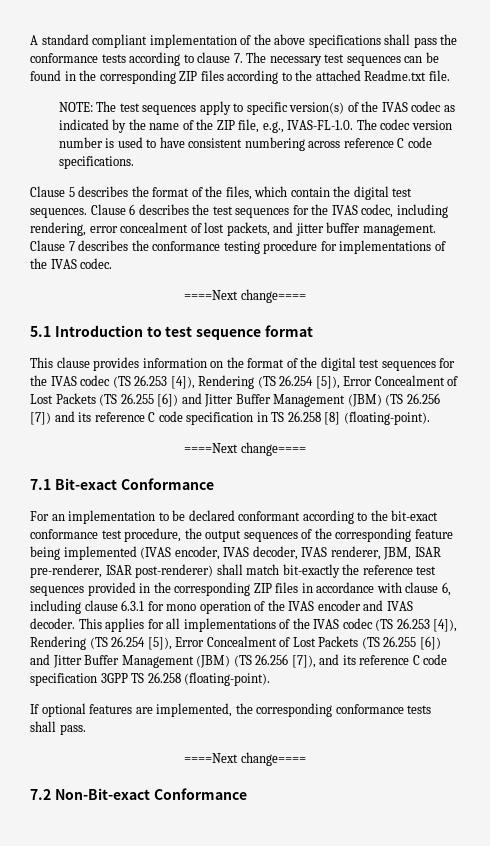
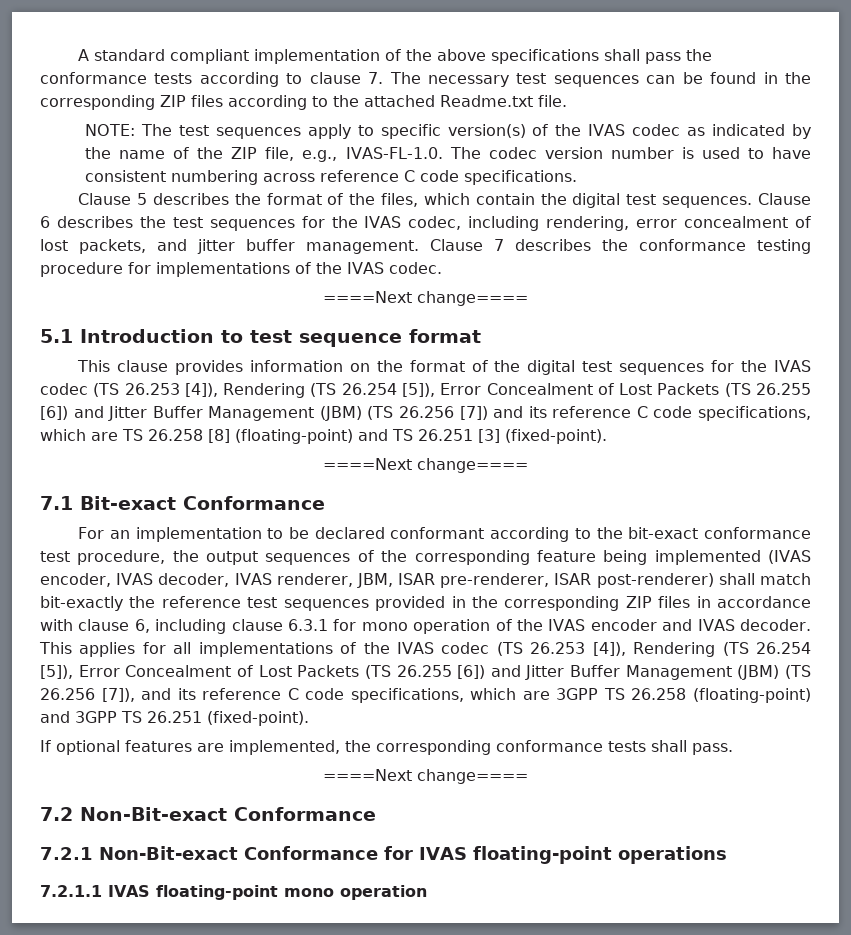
- This clause provides information on the format of the digital test sequences for the IVAS codec (TS 26.253 [4]), Rendering (TS 26.254 [5]), Error Concealment of Lost Packets (TS 26.255 [6]) and Jitter Buffer Management (JBM) (TS 26.256 [7]) and its reference C code specification in TS 26.258 [8] (floating-point).
+ This clause provides information on the format of the digital test sequences for the IVAS codec (TS 26.253 [4]), Rendering (TS 26.254 [5]), Error Concealment of Lost Packets (TS 26.255 [6]) and Jitter Buffer Management (JBM) (TS 26.256 [7]) and its reference C code specifications, which are TS 26.258 [8] (floating-point) and TS 26.251 [3] (fixed-point).
- This applies for all implementations of the IVAS codec (TS 26.253 [4]), Rendering (TS 26.254 [5]), Error Concealment of Lost Packets (TS 26.255 [6]) and Jitter Buffer Management (JBM) (TS 26.256 [7]), and its reference C code specification 3GPP TS 26.258 (floating-point).
+ This applies for all implementations of the IVAS codec (TS 26.253 [4]), Rendering (TS 26.254 [5]), Error Concealment of Lost Packets (TS 26.255 [6]) and Jitter Buffer Management (JBM) (TS 26.256 [7]), and its reference C code specifications, which are 3GPP TS 26.258 (floating-point) and 3GPP TS 26.251 (fixed-point).
+ 7.2.1 Non-Bit-exact Conformance for IVAS floating-point operations
+ 7.2.1.1 IVAS floating-point mono operation

